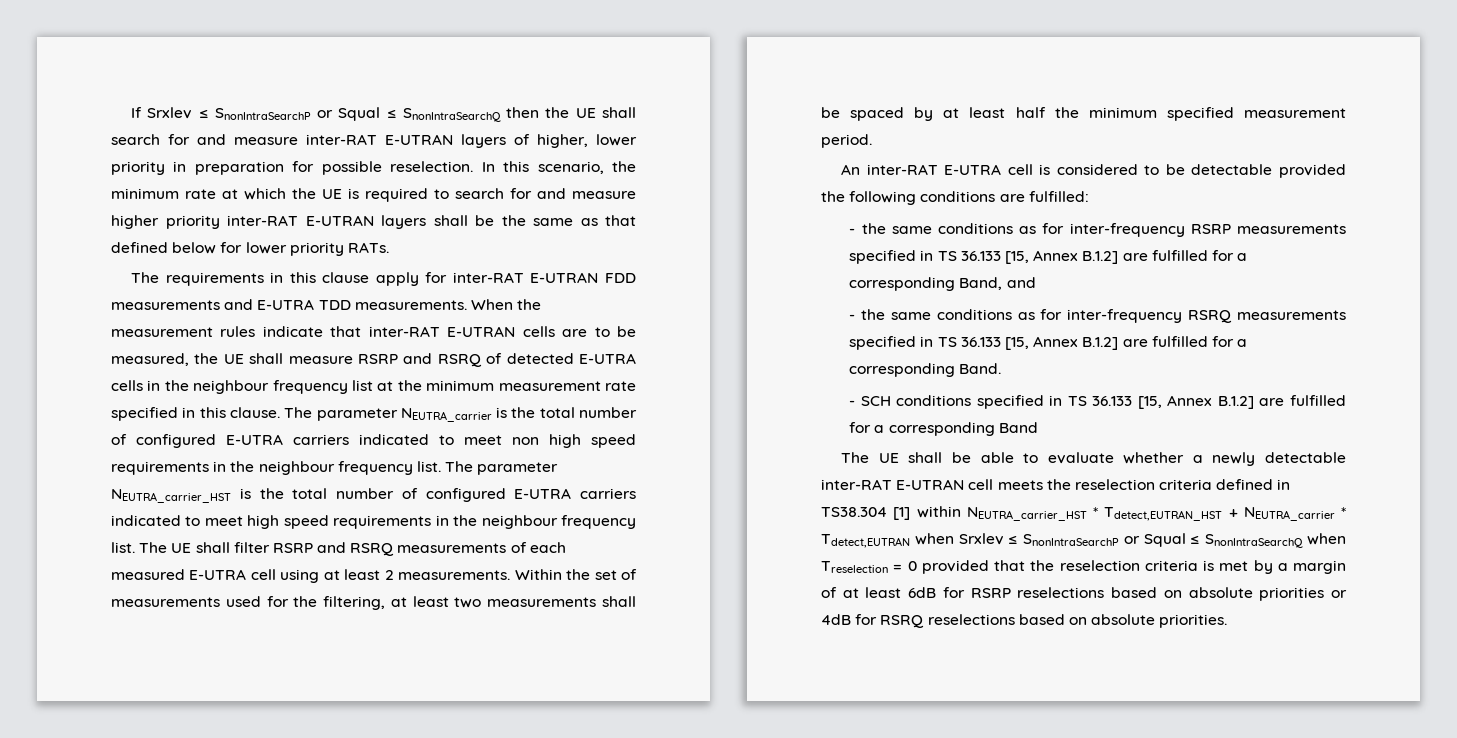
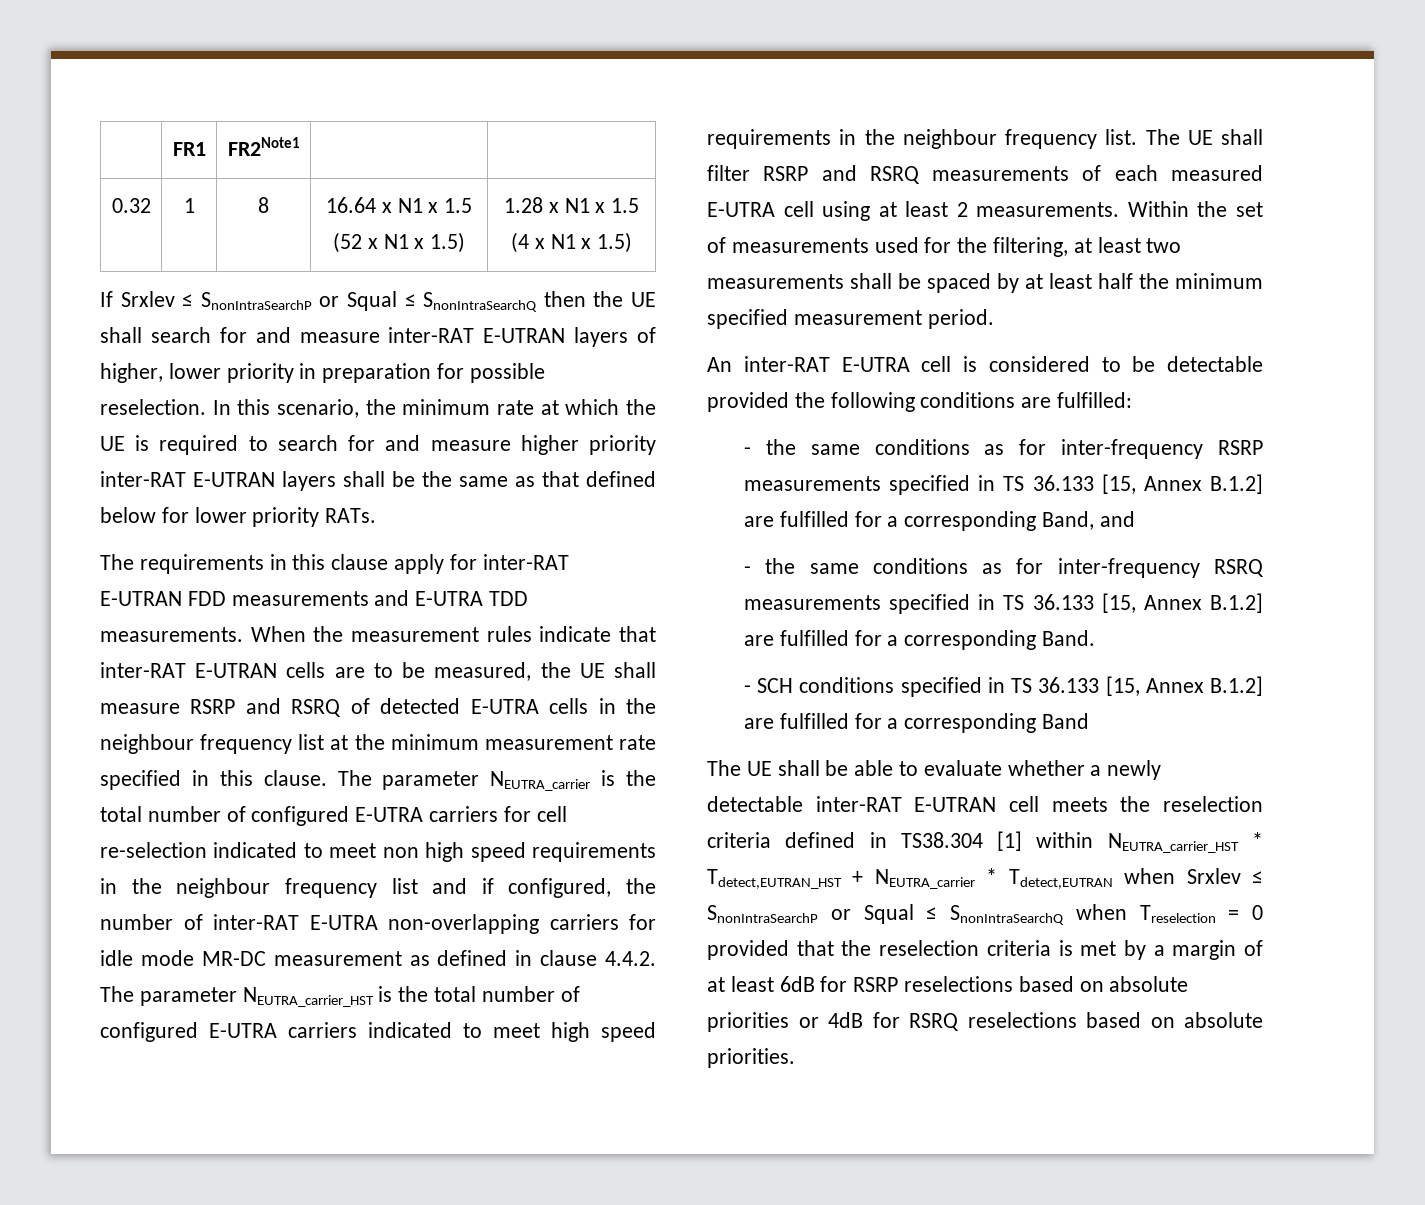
+ | FR1 | FR2Note1 | |
+ 0.32 | 1 | 8 | 16.64 x N1 x 1.5 (52 x N1 x 1.5) | 1.28 x N1 x 1.5 (4 x N1 x 1.5)
- The parameter NEUTRA_carrier is the total number of configured E-UTRA carriers indicated to meet non high speed requirements in the neighbour frequency list. The parameter NEUTRA_carrier_HST is the total number of configured E-UTRA carriers indicated to meet high speed requirements in the neighbour frequency list.
+ The parameter NEUTRA_carrier is the total number of configured E-UTRA carriers for cell re-selection indicated to meet non high speed requirements in the neighbour frequency list and if configured, the number of inter-RAT E-UTRA non-overlapping carriers for idle mode MR-DC measurement as defined in clause 4.4.2. The parameter NEUTRA_carrier_HST is the total number of configured E-UTRA carriers indicated to meet high speed requirements in the neighbour frequency list.

